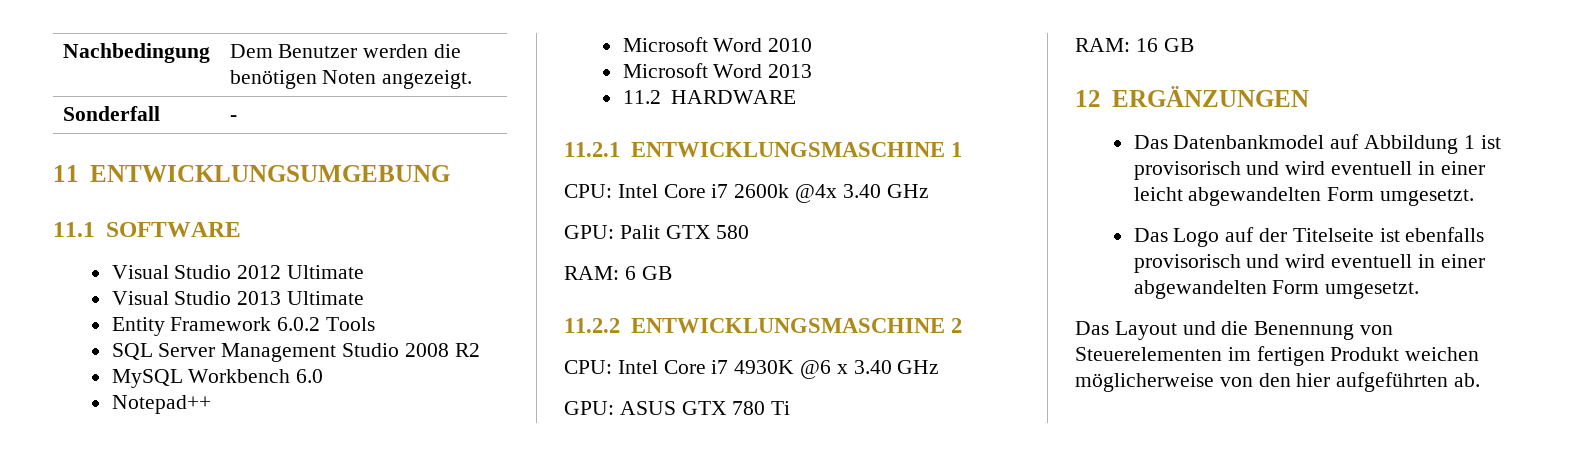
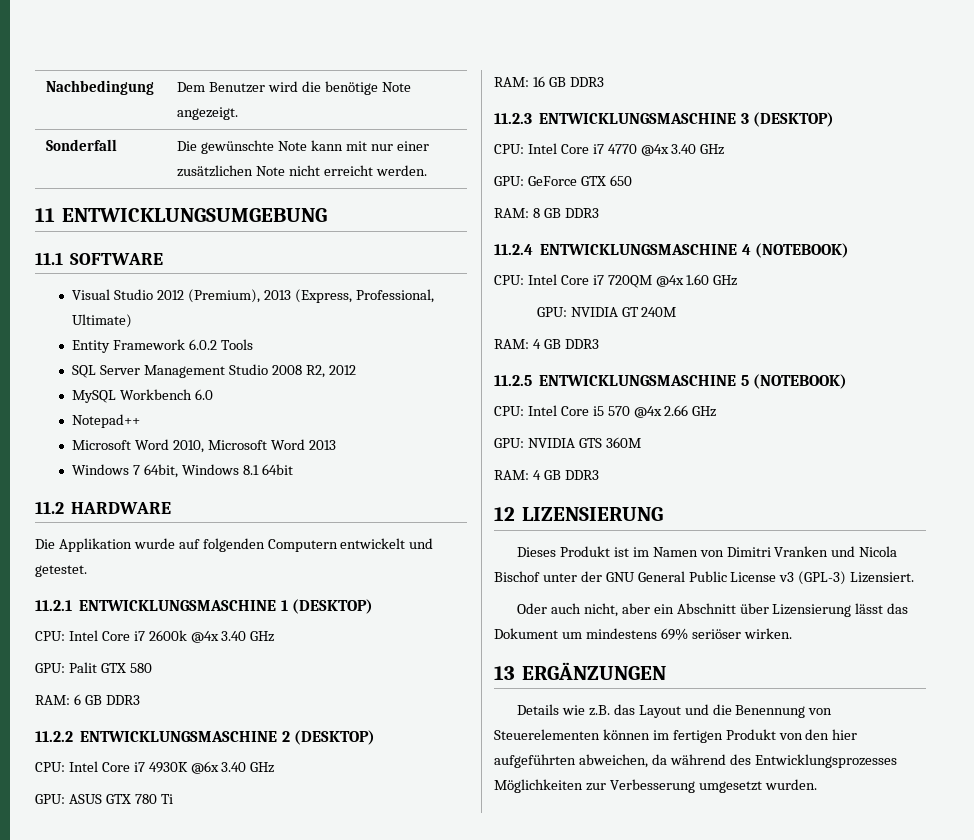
- Nachbedingung | Dem Benutzer werden die benötigen Noten angezeigt.
- Sonderfall | -
+ Nachbedingung | Dem Benutzer wird die benötige Note angezeigt.
+ Sonderfall | Die gewünschte Note kann mit nur einer zusätzlichen Note nicht erreicht werden.
- Visual Studio 2012 Ultimate
- Visual Studio 2013 Ultimate
+ Visual Studio 2012 (Premium), 2013 (Express, Professional, Ultimate)
- SQL Server Management Studio 2008 R2
+ SQL Server Management Studio 2008 R2, 2012
- Microsoft Word 2010
- Microsoft Word 2013
+ Microsoft Word 2010, Microsoft Word 2013
+ Windows 7 64bit, Windows 8.1 64bit
  11.2 HARDWARE
+ Die Applikation wurde auf folgenden Computern entwickelt und getestet.
- 11.2.1 ENTWICKLUNGSMASCHINE 1
+ 11.2.1 ENTWICKLUNGSMASCHINE 1 (DESKTOP)
- RAM: 6 GB
+ RAM: 6 GB DDR3
- 11.2.2 ENTWICKLUNGSMASCHINE 2
+ 11.2.2 ENTWICKLUNGSMASCHINE 2 (DESKTOP)
- CPU: Intel Core i7 4930K @6 x 3.40 GHz
+ CPU: Intel Core i7 4930K @6x 3.40 GHz
- RAM: 16 GB
- 12 ERGÄNZUNGEN
- Das Datenbankmodel auf Abbildung 1 ist provisorisch und wird eventuell in einer leicht abgewandelten Form umgesetzt.
- Das Logo auf der Titelseite ist ebenfalls provisorisch und wird eventuell in einer abgewandelten Form umgesetzt.
- Das Layout und die Benennung von Steuerelementen im fertigen Produkt weichen möglicherweise von den hier aufgeführten ab.
+ RAM: 16 GB DDR3
+ 11.2.3 ENTWICKLUNGSMASCHINE 3 (DESKTOP)
+ CPU: Intel Core i7 4770 @4x 3.40 GHz
+ GPU: GeForce GTX 650
+ RAM: 8 GB DDR3
+ 11.2.4 ENTWICKLUNGSMASCHINE 4 (NOTEBOOK)
+ CPU: Intel Core i7 720QM @4x 1.60 GHz
+ GPU: NVIDIA GT 240M
+ RAM: 4 GB DDR3
+ 11.2.5 ENTWICKLUNGSMASCHINE 5 (NOTEBOOK)
+ CPU: Intel Core i5 570 @4x 2.66 GHz
+ GPU: NVIDIA GTS 360M
+ RAM: 4 GB DDR3
+ 12 LIZENSIERUNG
+ Dieses Produkt ist im Namen von Dimitri Vranken und Nicola Bischof unter der GNU General Public License v3 (GPL-3) Lizensiert.
+ Oder auch nicht, aber ein Abschnitt über Lizensierung lässt das Dokument um mindestens 69% seriöser wirken.
+ 13 ERGÄNZUNGEN
+ Details wie z.B. das Layout und die Benennung von Steuerelementen können im fertigen Produkt von den hier aufgeführten abweichen, da während des Entwicklungsprozesses Möglichkeiten zur Verbesserung umgesetzt wurden.

